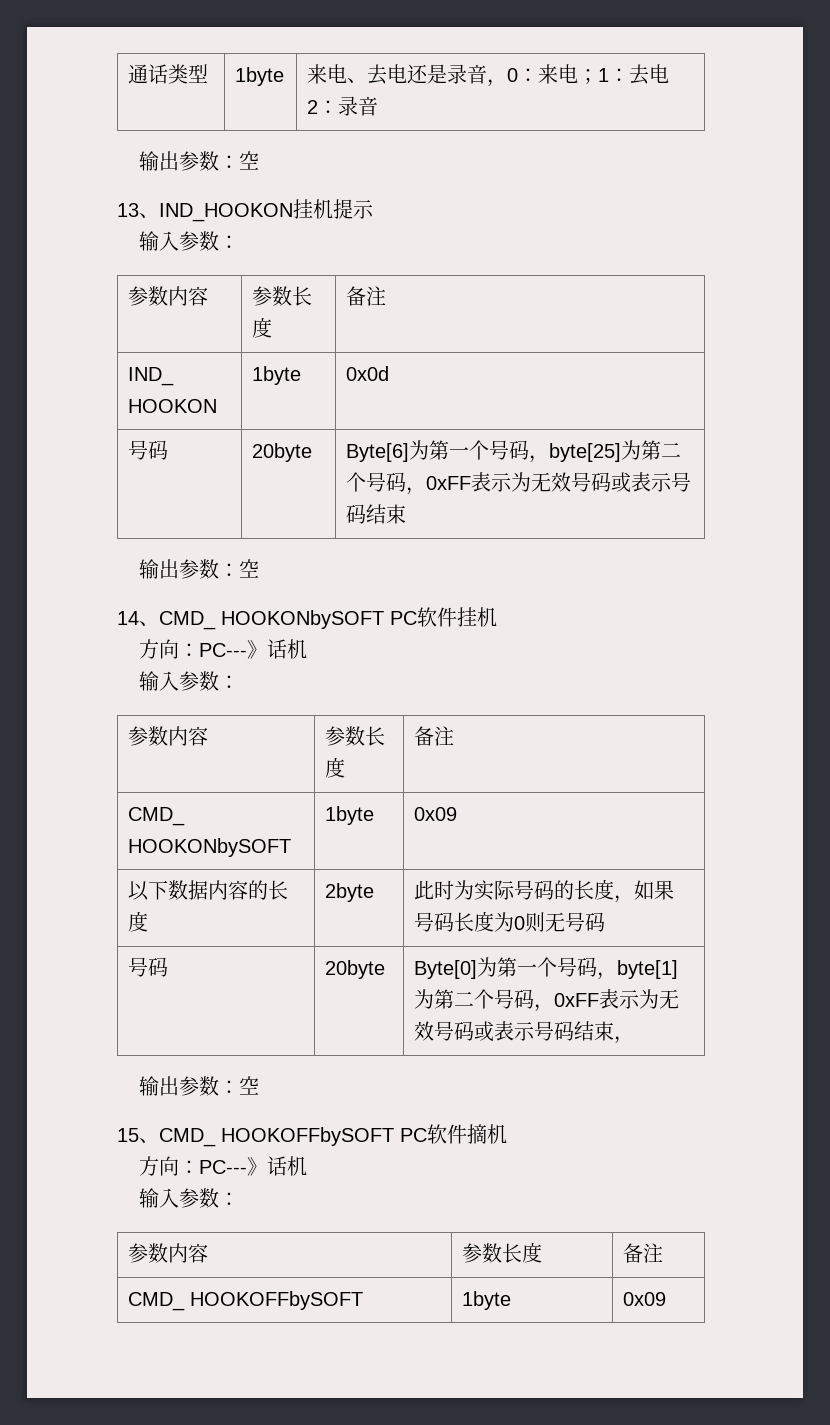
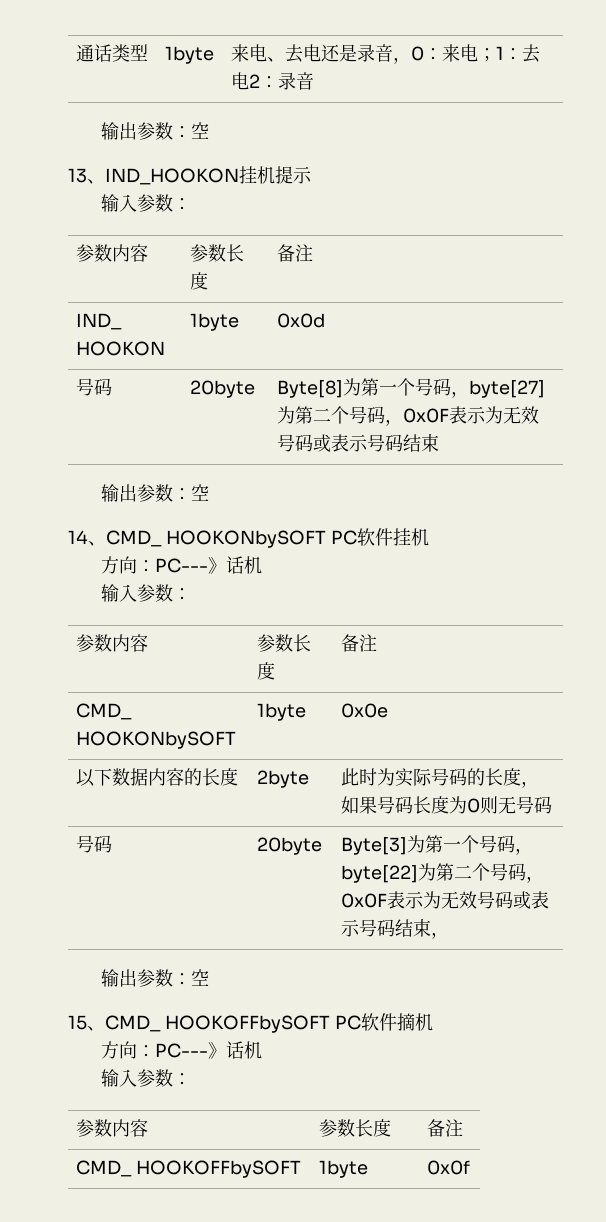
- 号码 | 20byte | Byte[6]为第一个号码，byte[25]为第二个号码，0xFF表示为无效号码或表示号码结束
+ 号码 | 20byte | Byte[8]为第一个号码，byte[27]为第二个号码，0x0F表示为无效号码或表示号码结束
- CMD_ HOOKONbySOFT | 1byte | 0x09
+ CMD_ HOOKONbySOFT | 1byte | 0x0e
- 号码 | 20byte | Byte[0]为第一个号码，byte[1]为第二个号码，0xFF表示为无效号码或表示号码结束，
+ 号码 | 20byte | Byte[3]为第一个号码，byte[22]为第二个号码，0x0F表示为无效号码或表示号码结束，
- CMD_ HOOKOFFbySOFT | 1byte | 0x09
+ CMD_ HOOKOFFbySOFT | 1byte | 0x0f

